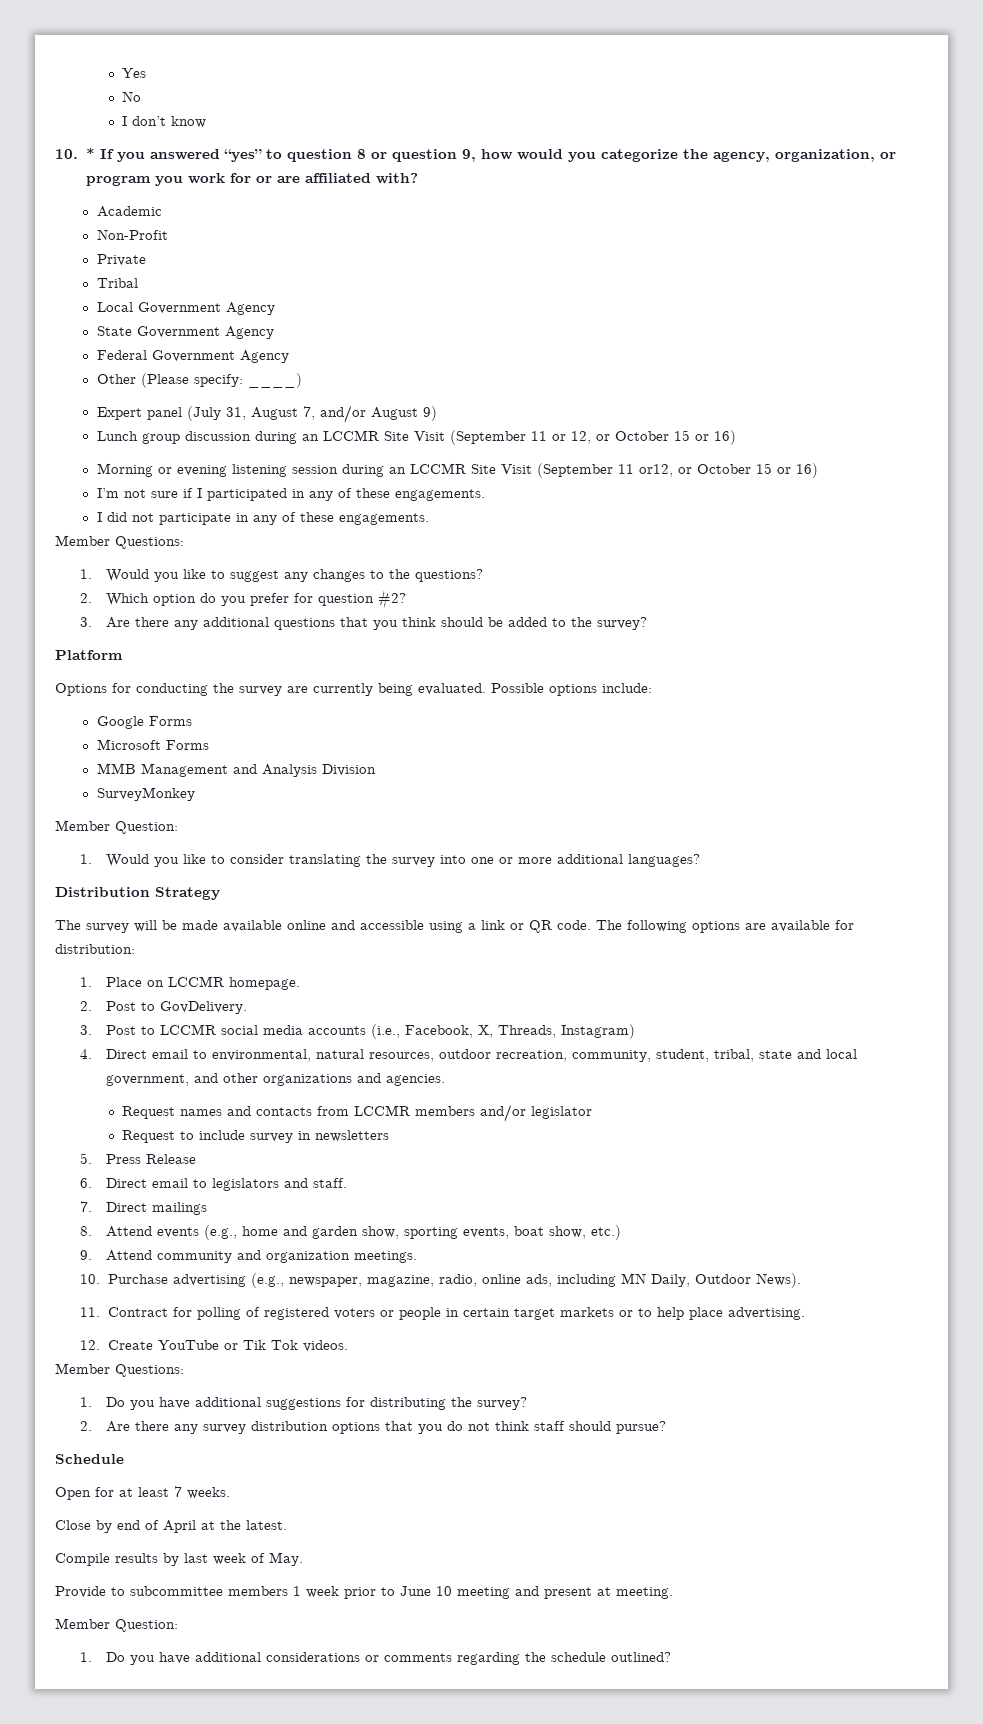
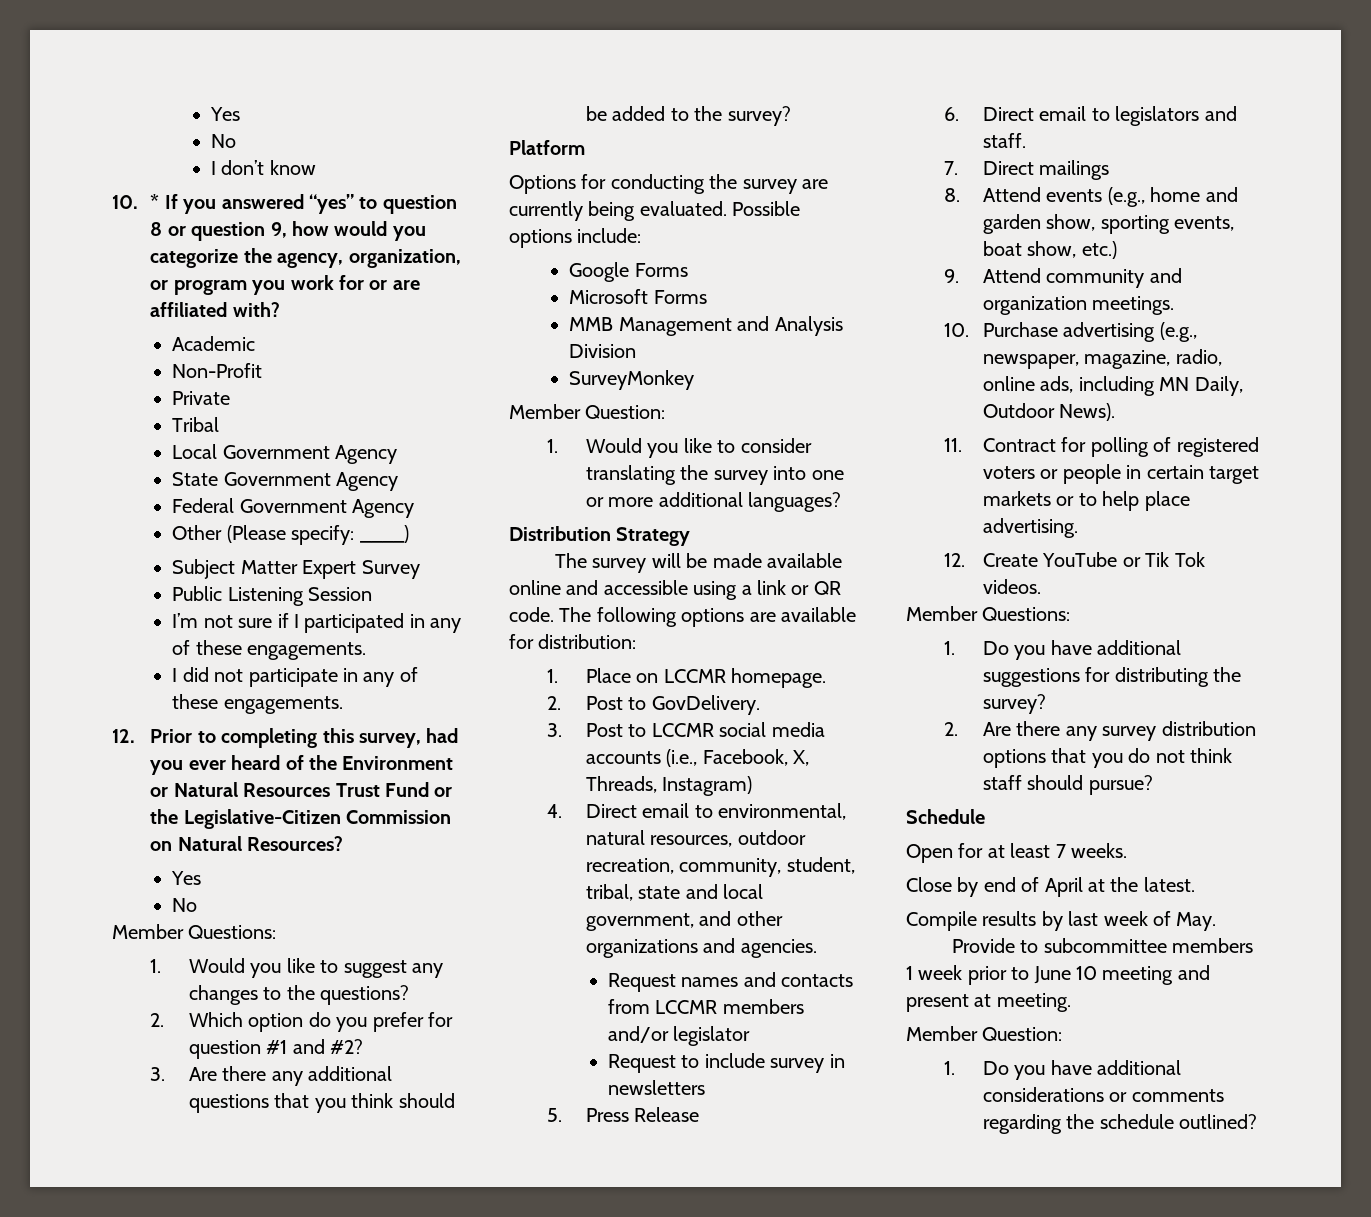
- Expert panel (July 31, August 7, and/or August 9)
- Lunch group discussion during an LCCMR Site Visit (September 11 or 12, or October 15 or 16)
- Morning or evening listening session during an LCCMR Site Visit (September 11 or12, or October 15 or 16)
+ Subject Matter Expert Survey
+ Public Listening Session
+ 12. Prior to completing this survey, had you ever heard of the Environment or Natural Resources Trust Fund or the Legislative-Citizen Commission on Natural Resources?
+ Yes
+ No
- 2. Which option do you prefer for question #2?
+ 2. Which option do you prefer for question #1 and #2?

